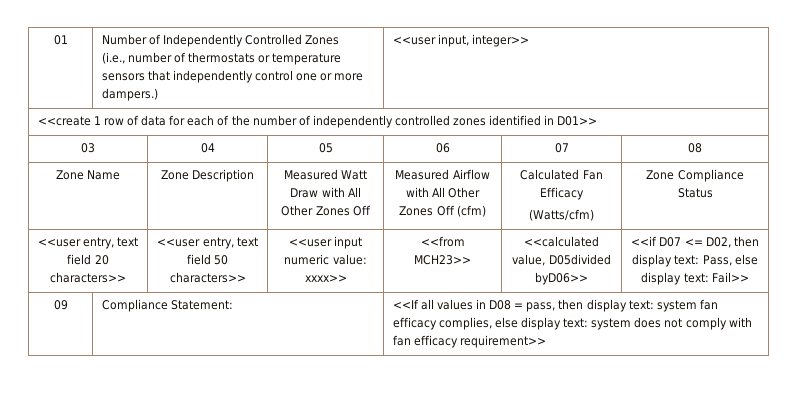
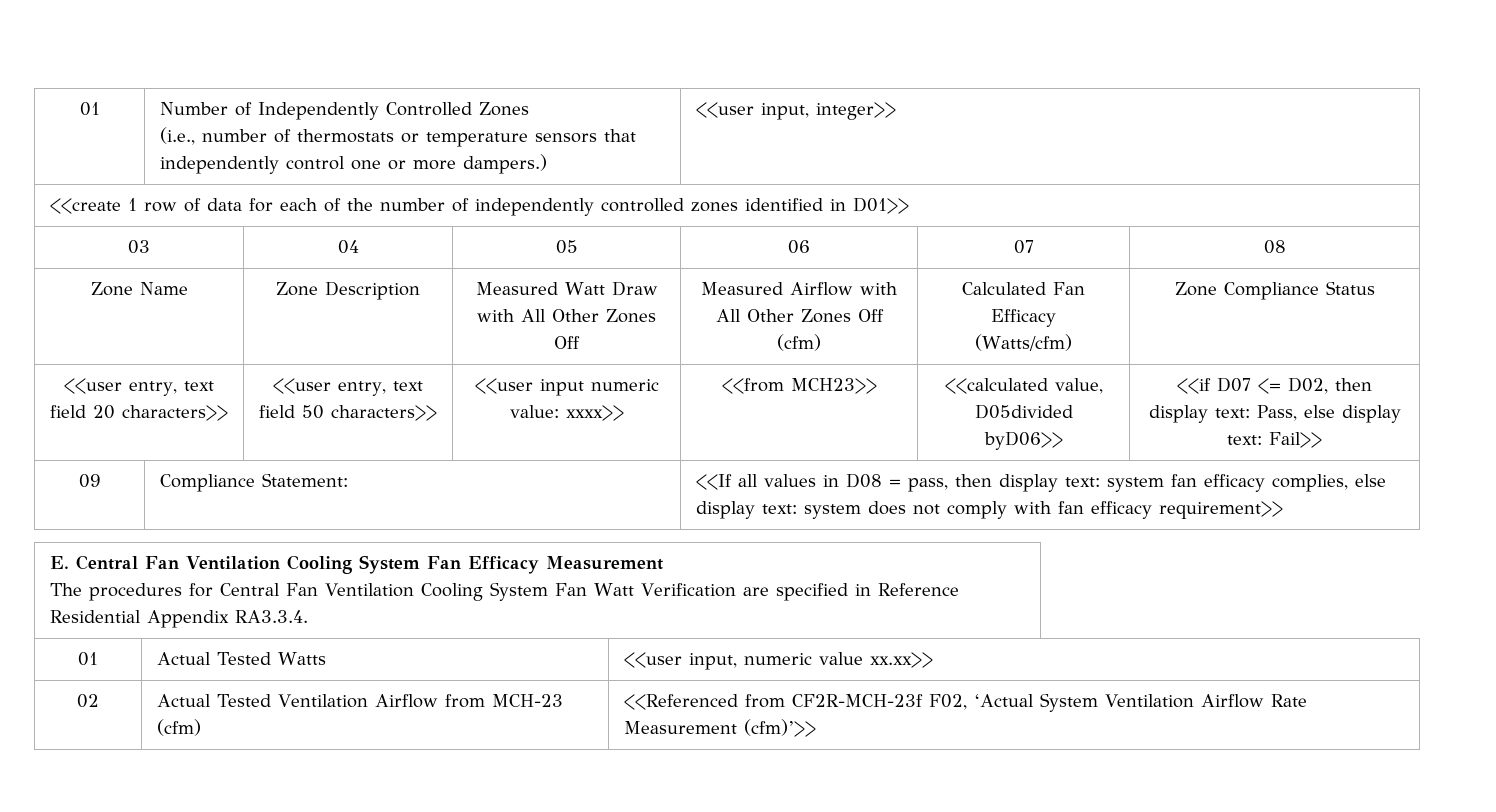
+ E. Central Fan Ventilation Cooling System Fan Efficacy Measurement
+ The procedures for Central Fan Ventilation Cooling System Fan Watt Verification are specified in Reference Residential Appendix RA3.3.4.
+ 01 | Actual Tested Watts | <<user input, numeric value xx.xx>>
+ 02 | Actual Tested Ventilation Airflow from MCH-23 (cfm) | <<Referenced from CF2R-MCH-23f F02, ‘Actual System Ventilation Airflow Rate Measurement (cfm)’>>

